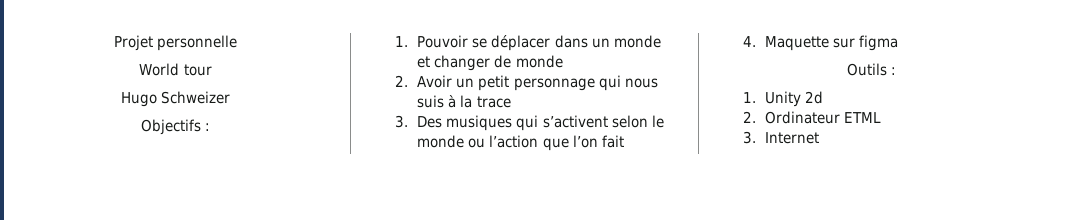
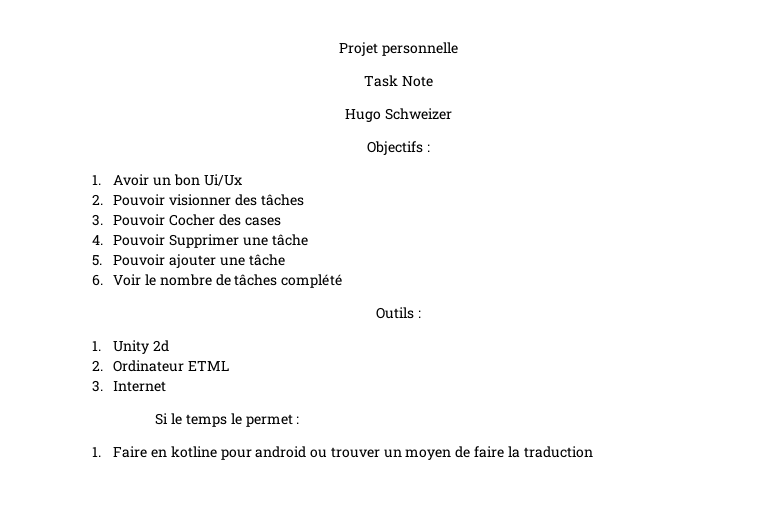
- World tour
+ Task Note
- 1. Pouvoir se déplacer dans un monde et changer de monde
- 2. Avoir un petit personnage qui nous suis à la trace
- 3. Des musiques qui s’activent selon le monde ou l’action que l’on fait
- 4. Maquette sur figma
+ 1. Avoir un bon Ui/Ux
+ 2. Pouvoir visionner des tâches
+ 3. Pouvoir Cocher des cases
+ 4. Pouvoir Supprimer une tâche
+ 5. Pouvoir ajouter une tâche
+ 6. Voir le nombre de tâches complété
+ Si le temps le permet :
+ 1. Faire en kotline pour android ou trouver un moyen de faire la traduction

